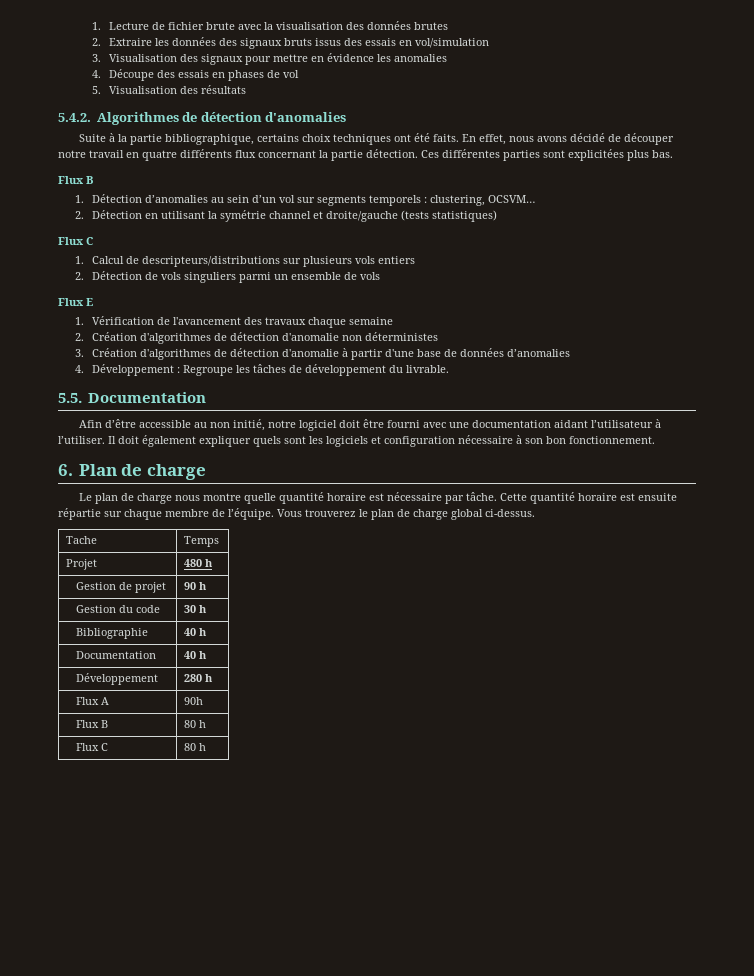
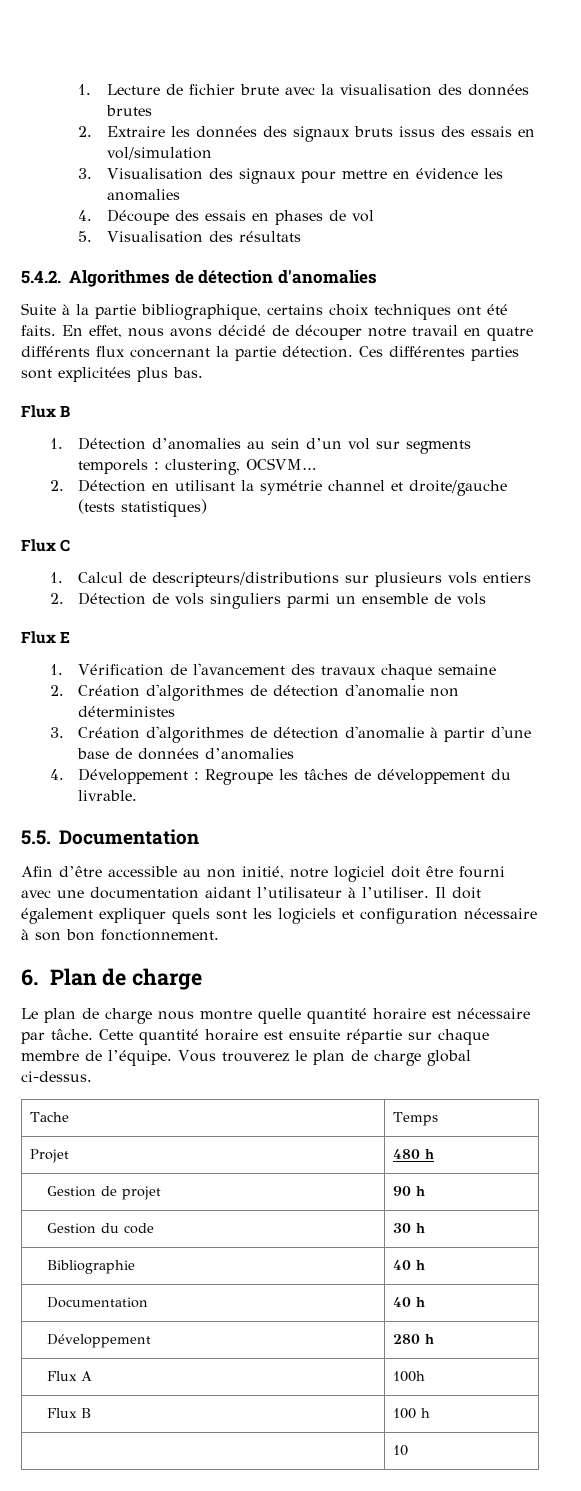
- Flux A | 90h
+ Flux A | 100h
- Flux B | 80 h
- Flux C | 80 h
+ Flux B | 100 h
+ | 10

